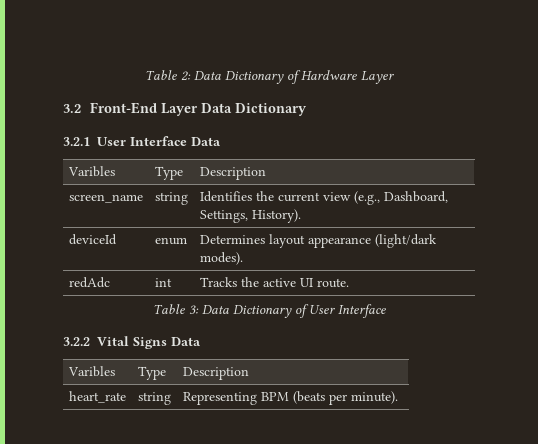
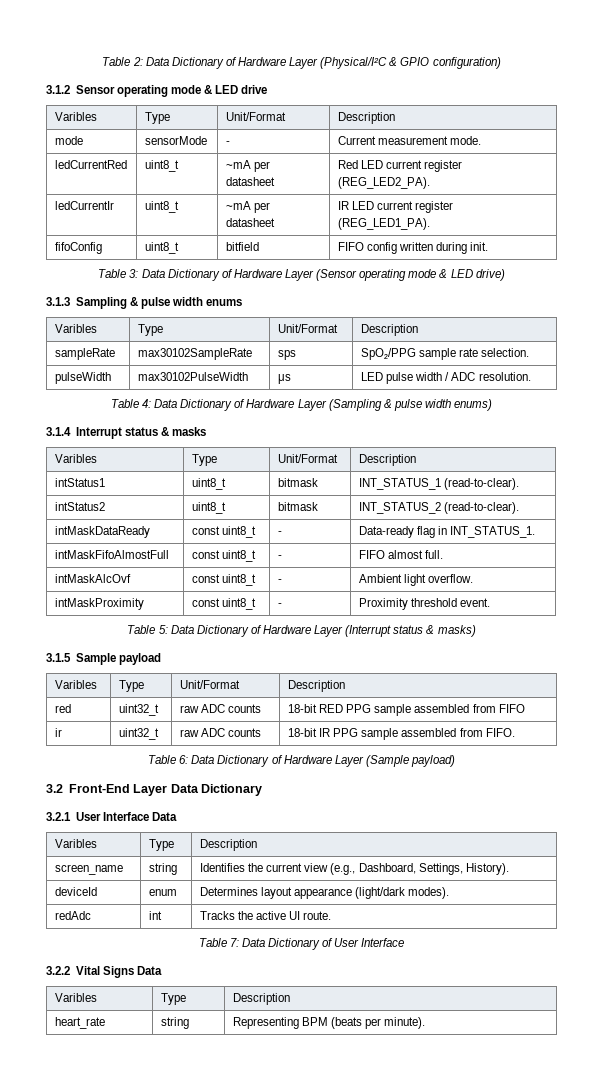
- Table 2: Data Dictionary of Hardware Layer
+ Table 2: Data Dictionary of Hardware Layer (Physical/I²C & GPIO configuration)
+ 3.1.2 Sensor operating mode & LED drive
+ Varibles | Type | Unit/Format | Description
+ mode | sensorMode | - | Current measurement mode.
+ ledCurrentRed | uint8_t | ~mA per datasheet | Red LED current register (REG_LED2_PA).
+ ledCurrentIr | uint8_t | ~mA per datasheet | IR LED current register (REG_LED1_PA).
+ fifoConfig | uint8_t | bitfield | FIFO config written during init.
+ Table 3: Data Dictionary of Hardware Layer (Sensor operating mode & LED drive)
+ 3.1.3 Sampling & pulse width enums
+ Varibles | Type | Unit/Format | Description
+ sampleRate | max30102SampleRate | sps | SpO₂/PPG sample rate selection.
+ pulseWidth | max30102PulseWidth | μs | LED pulse width / ADC resolution.
+ Table 4: Data Dictionary of Hardware Layer (Sampling & pulse width enums)
+ 3.1.4 Interrupt status & masks
+ Varibles | Type | Unit/Format | Description
+ intStatus1 | uint8_t | bitmask | INT_STATUS_1 (read-to-clear).
+ intStatus2 | uint8_t | bitmask | INT_STATUS_2 (read-to-clear).
+ intMaskDataReady | const uint8_t | - | Data-ready flag in INT_STATUS_1.
+ intMaskFifoAlmostFull | const uint8_t | - | FIFO almost full.
+ intMaskAlcOvf | const uint8_t | - | Ambient light overflow.
+ intMaskProximity | const uint8_t | - | Proximity threshold event.
+ Table 5: Data Dictionary of Hardware Layer (Interrupt status & masks)
+ 3.1.5 Sample payload
+ Varibles | Type | Unit/Format | Description
+ red | uint32_t | raw ADC counts | 18-bit RED PPG sample assembled from FIFO
+ ir | uint32_t | raw ADC counts | 18-bit IR PPG sample assembled from FIFO.
+ Table 6: Data Dictionary of Hardware Layer (Sample payload)
- Table 3: Data Dictionary of User Interface
+ Table 7: Data Dictionary of User Interface

